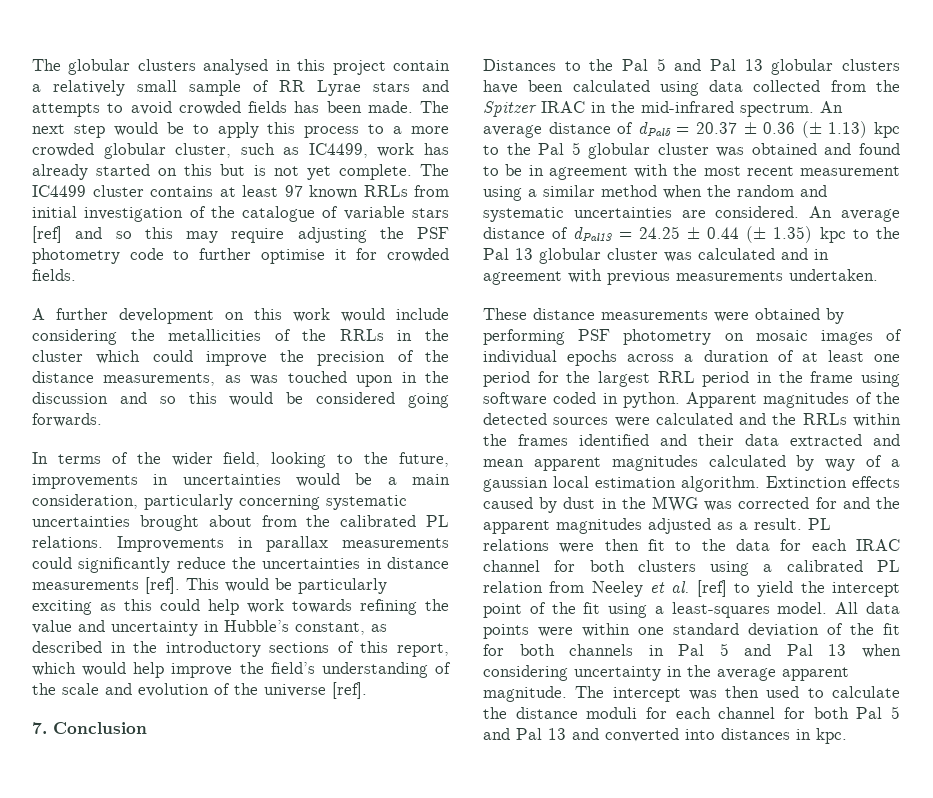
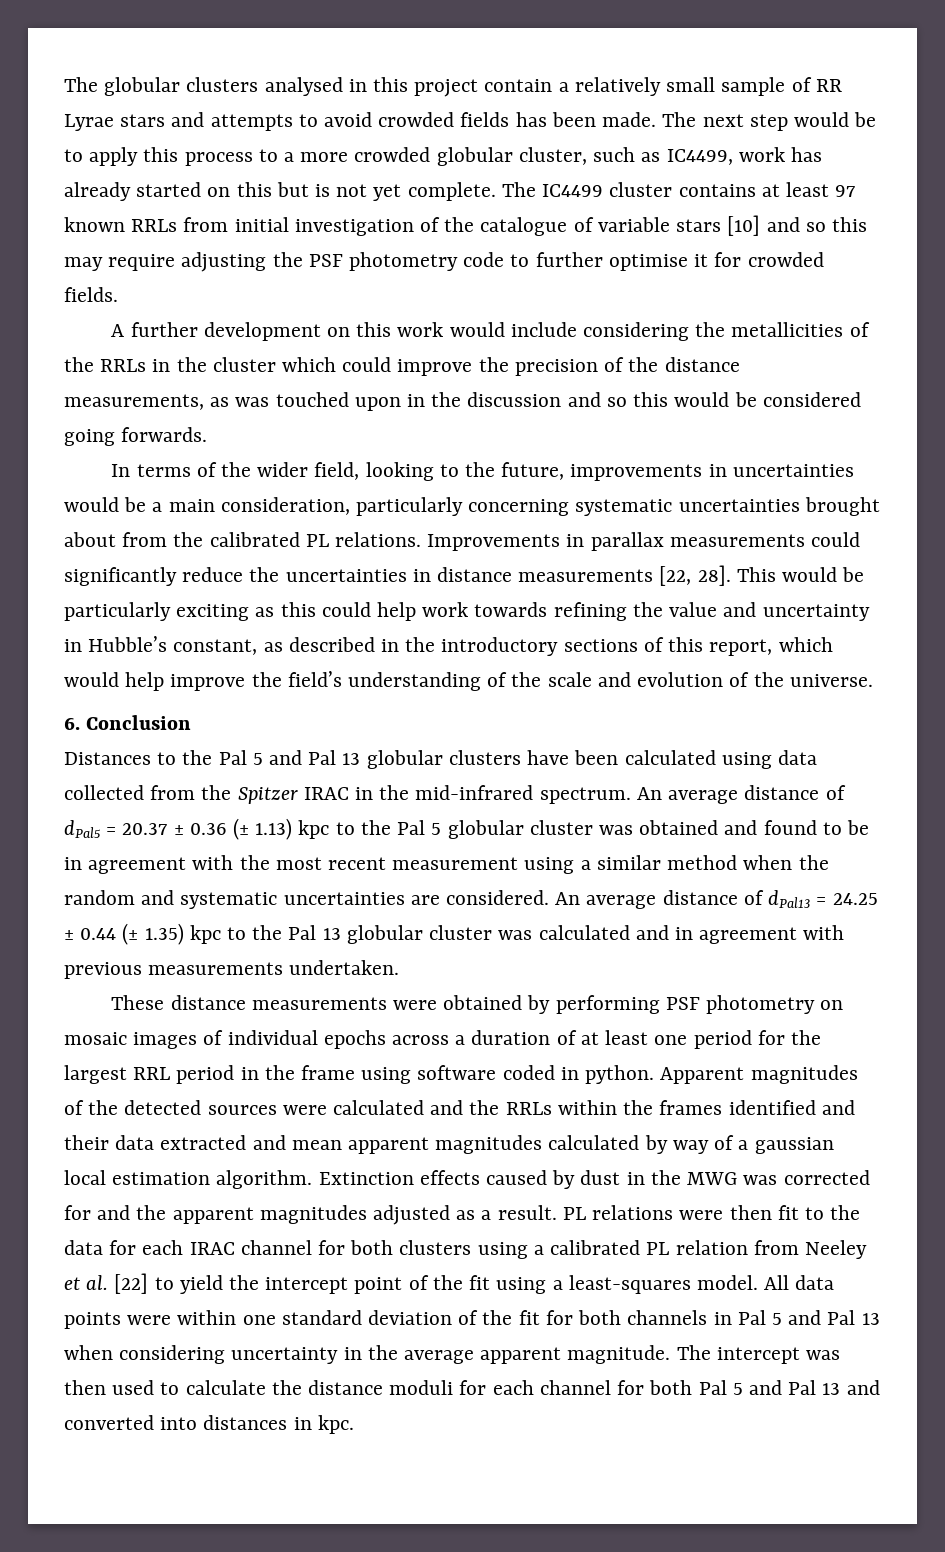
- The IC4499 cluster contains at least 97 known RRLs from initial investigation of the catalogue of variable stars [ref] and so this may require adjusting the PSF photometry code to further optimise it for crowded fields.
+ The IC4499 cluster contains at least 97 known RRLs from initial investigation of the catalogue of variable stars [10] and so this may require adjusting the PSF photometry code to further optimise it for crowded fields.
- Improvements in parallax measurements could significantly reduce the uncertainties in distance measurements [ref].
+ Improvements in parallax measurements could significantly reduce the uncertainties in distance measurements [22, 28].
- This would be particularly exciting as this could help work towards refining the value and uncertainty in Hubble’s constant, as described in the introductory sections of this report, which would help improve the field’s understanding of the scale and evolution of the universe [ref].
- 7. Conclusion
+ This would be particularly exciting as this could help work towards refining the value and uncertainty in Hubble’s constant, as described in the introductory sections of this report, which would help improve the field’s understanding of the scale and evolution of the universe.
+ 6. Conclusion
- PL relations were then fit to the data for each IRAC channel for both clusters using a calibrated PL relation from Neeley et al. [ref] to yield the intercept point of the fit using a least-squares model.
+ PL relations were then fit to the data for each IRAC channel for both clusters using a calibrated PL relation from Neeley et al. [22] to yield the intercept point of the fit using a least-squares model.

